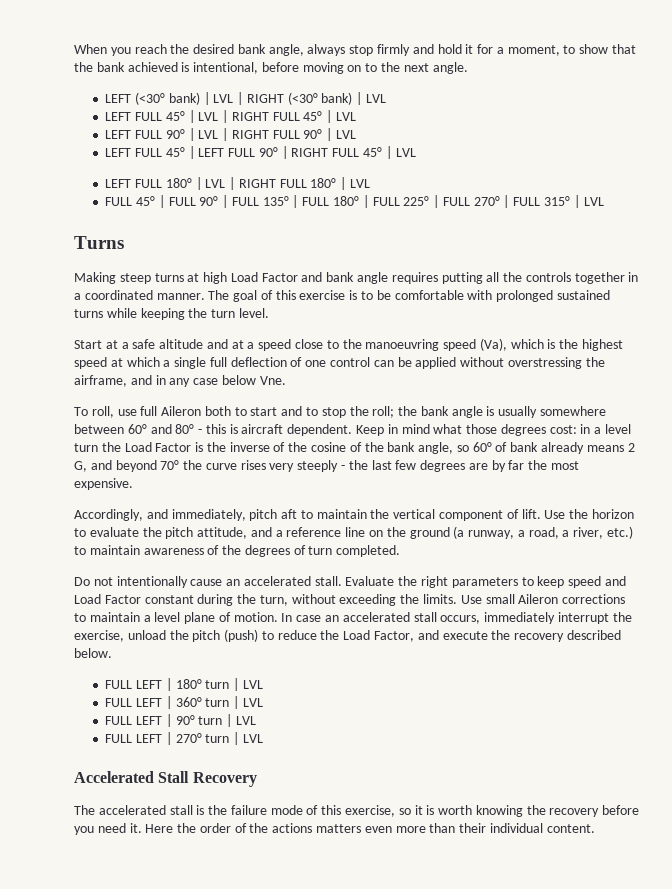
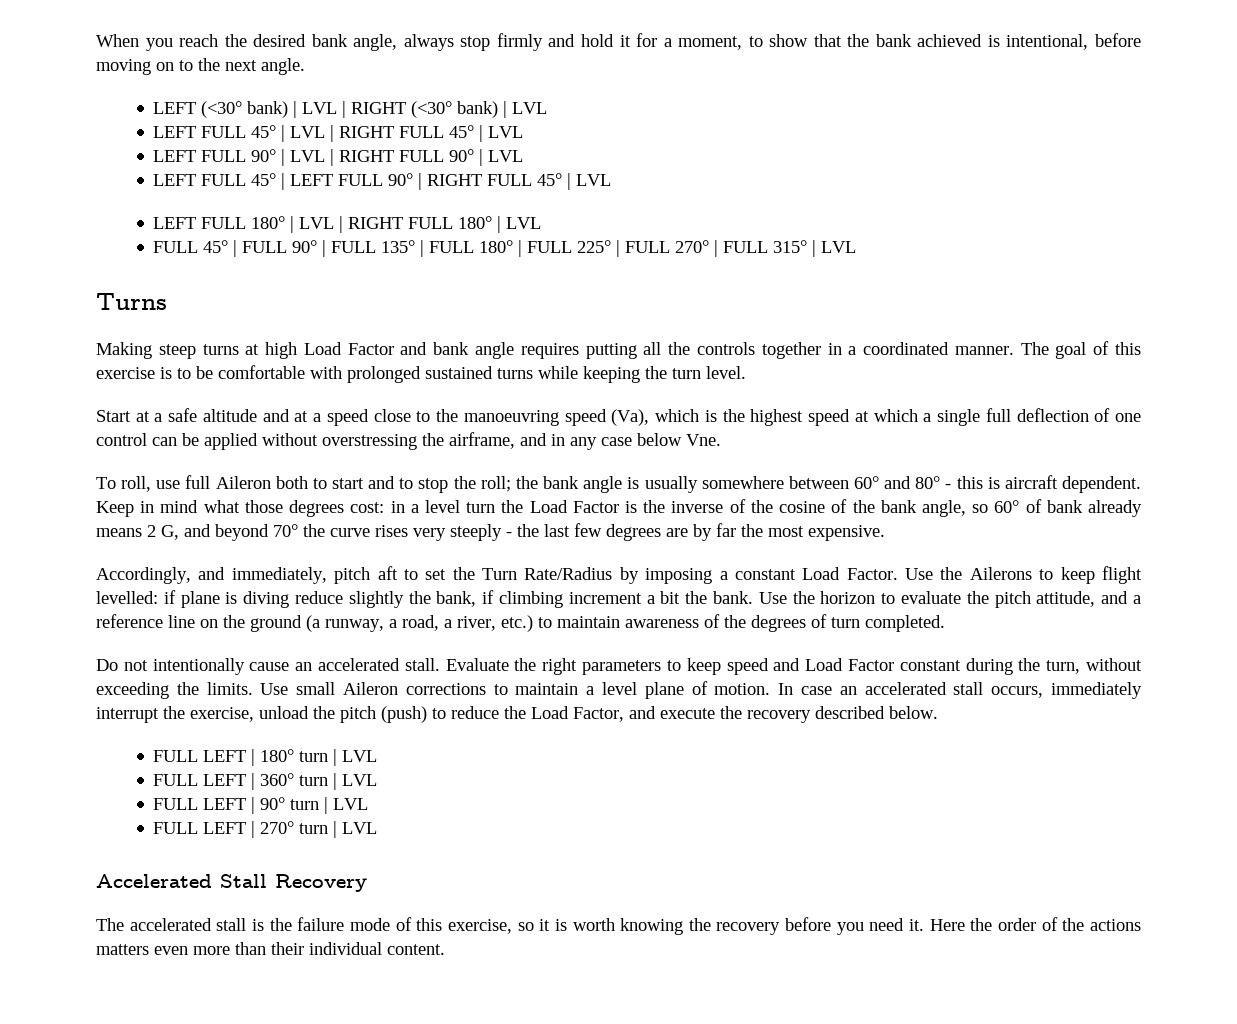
- Accordingly, and immediately, pitch aft to maintain the vertical component of lift.
+ Accordingly, and immediately, pitch aft to set the Turn Rate/Radius by imposing a constant Load Factor. Use the Ailerons to keep flight levelled: if plane is diving reduce slightly the bank, if climbing increment a bit the bank.

